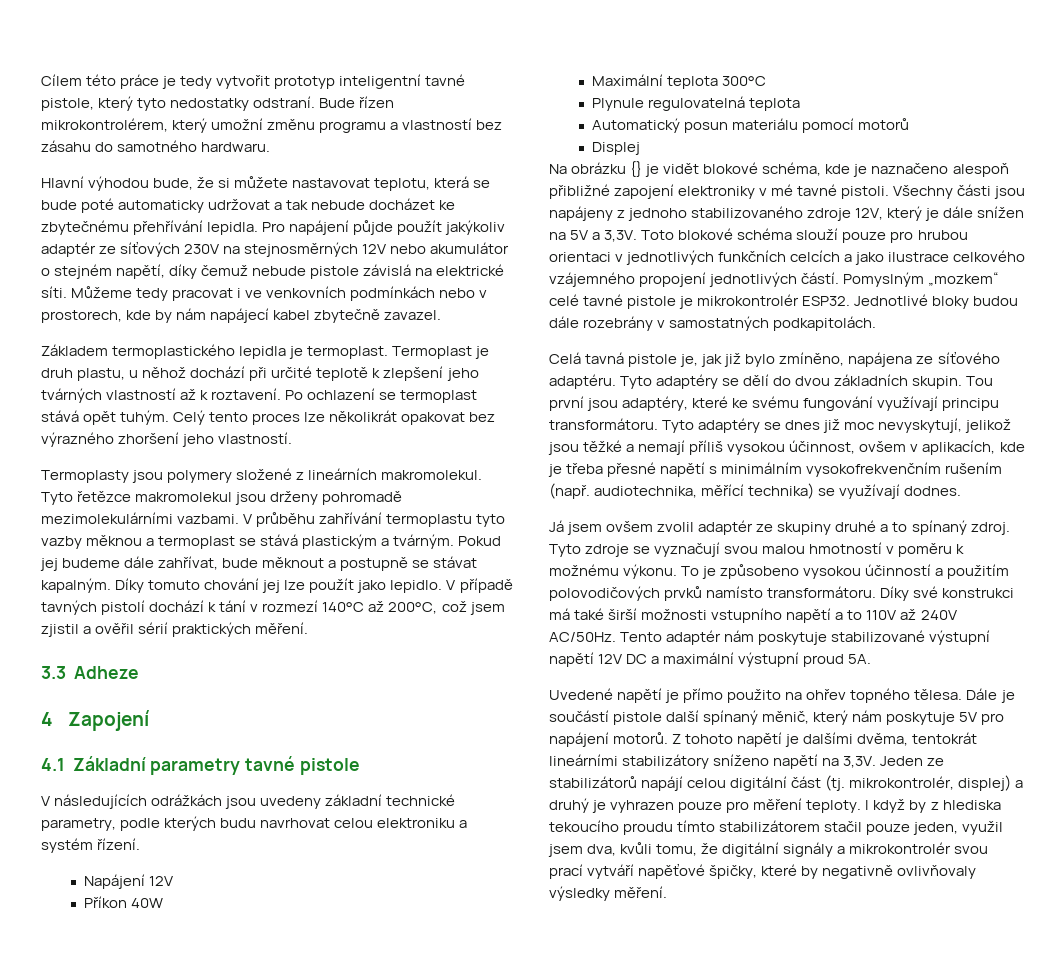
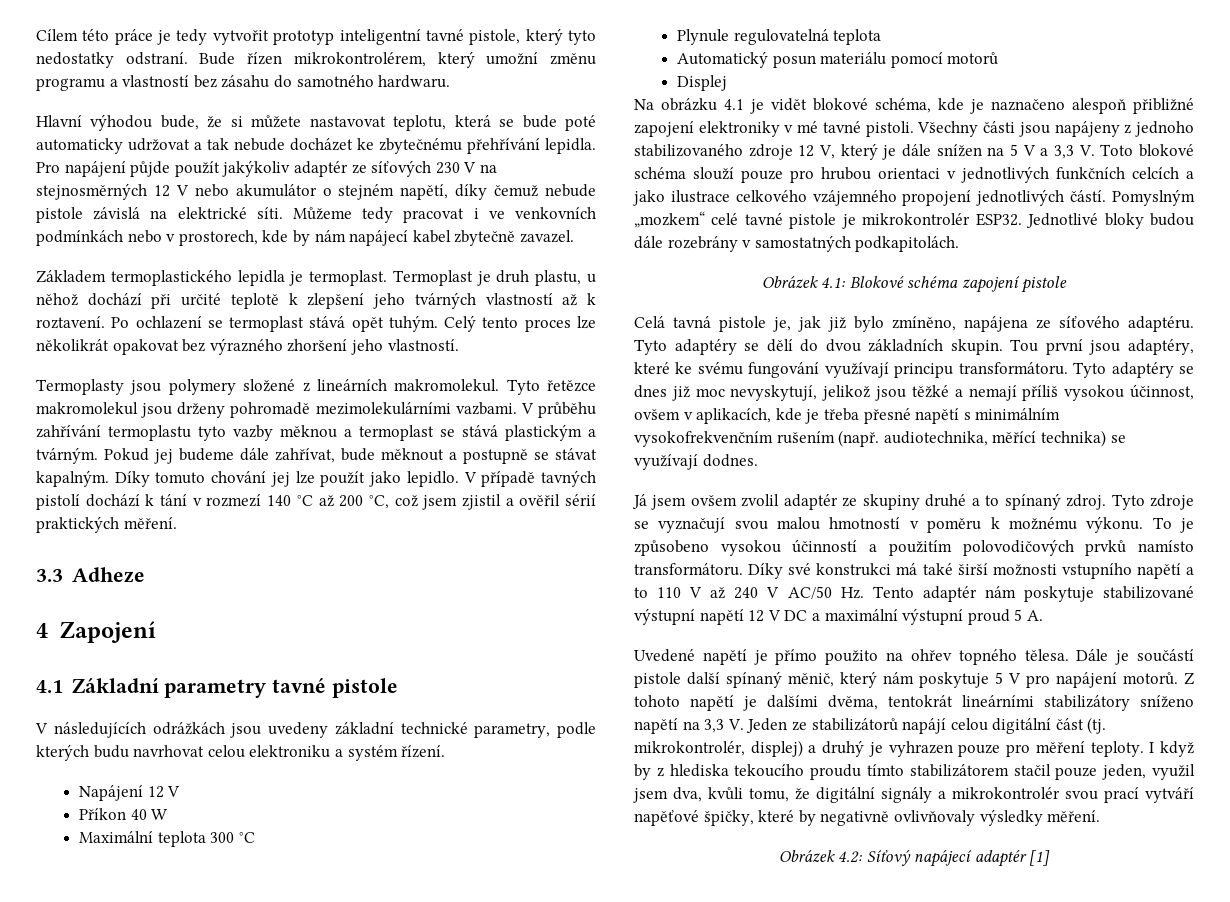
- Pro napájení půjde použít jakýkoliv adaptér ze síťových 230V na stejnosměrných 12V nebo akumulátor o stejném napětí, díky čemuž nebude pistole závislá na elektrické síti.
+ Pro napájení půjde použít jakýkoliv adaptér ze síťových 230 V na stejnosměrných 12 V nebo akumulátor o stejném napětí, díky čemuž nebude pistole závislá na elektrické síti.
- V případě tavných pistolí dochází k tání v rozmezí 140°C až 200°C, což jsem zjistil a ověřil sérií praktických měření.
+ V případě tavných pistolí dochází k tání v rozmezí 140 °C až 200 °C, což jsem zjistil a ověřil sérií praktických měření.
- Napájení 12V
+ Napájení 12 V
- Příkon 40W
+ Příkon 40 W
- Maximální teplota 300°C
+ Maximální teplota 300 °C
- Na obrázku {} je vidět blokové schéma, kde je naznačeno alespoň přibližné zapojení elektroniky v mé tavné pistoli.
+ Na obrázku 4.1 je vidět blokové schéma, kde je naznačeno alespoň přibližné zapojení elektroniky v mé tavné pistoli.
- Všechny části jsou napájeny z jednoho stabilizovaného zdroje 12V, který je dále snížen na 5V a 3,3V. Toto blokové schéma slouží pouze pro hrubou orientaci v jednotlivých funkčních celcích a jako ilustrace celkového vzájemného propojení jednotlivých částí.
+ Všechny části jsou napájeny z jednoho stabilizovaného zdroje 12 V, který je dále snížen na 5 V a 3,3 V. Toto blokové schéma slouží pouze pro hrubou orientaci v jednotlivých funkčních celcích a jako ilustrace celkového vzájemného propojení jednotlivých částí.
+ Obrázek 4.1: Blokové schéma zapojení pistole
- Díky své konstrukci má také širší možnosti vstupního napětí a to 110V až 240V AC/50Hz. Tento adaptér nám poskytuje stabilizované výstupní napětí 12V DC a maximální výstupní proud 5A.
+ Díky své konstrukci má také širší možnosti vstupního napětí a to 110 V až 240 V AC/50 Hz. Tento adaptér nám poskytuje stabilizované výstupní napětí 12 V DC a maximální výstupní proud 5 A.
- Dále je součástí pistole další spínaný měnič, který nám poskytuje 5V pro napájení motorů.
+ Dále je součástí pistole další spínaný měnič, který nám poskytuje 5 V pro napájení motorů.
- Z tohoto napětí je dalšími dvěma, tentokrát lineárními stabilizátory sníženo napětí na 3,3V. Jeden ze stabilizátorů napájí celou digitální část (tj. mikrokontrolér, displej) a druhý je vyhrazen pouze pro měření teploty.
+ Z tohoto napětí je dalšími dvěma, tentokrát lineárními stabilizátory sníženo napětí na 3,3 V. Jeden ze stabilizátorů napájí celou digitální část (tj. mikrokontrolér, displej) a druhý je vyhrazen pouze pro měření teploty.
+ Obrázek 4.2: Síťový napájecí adaptér [1]

